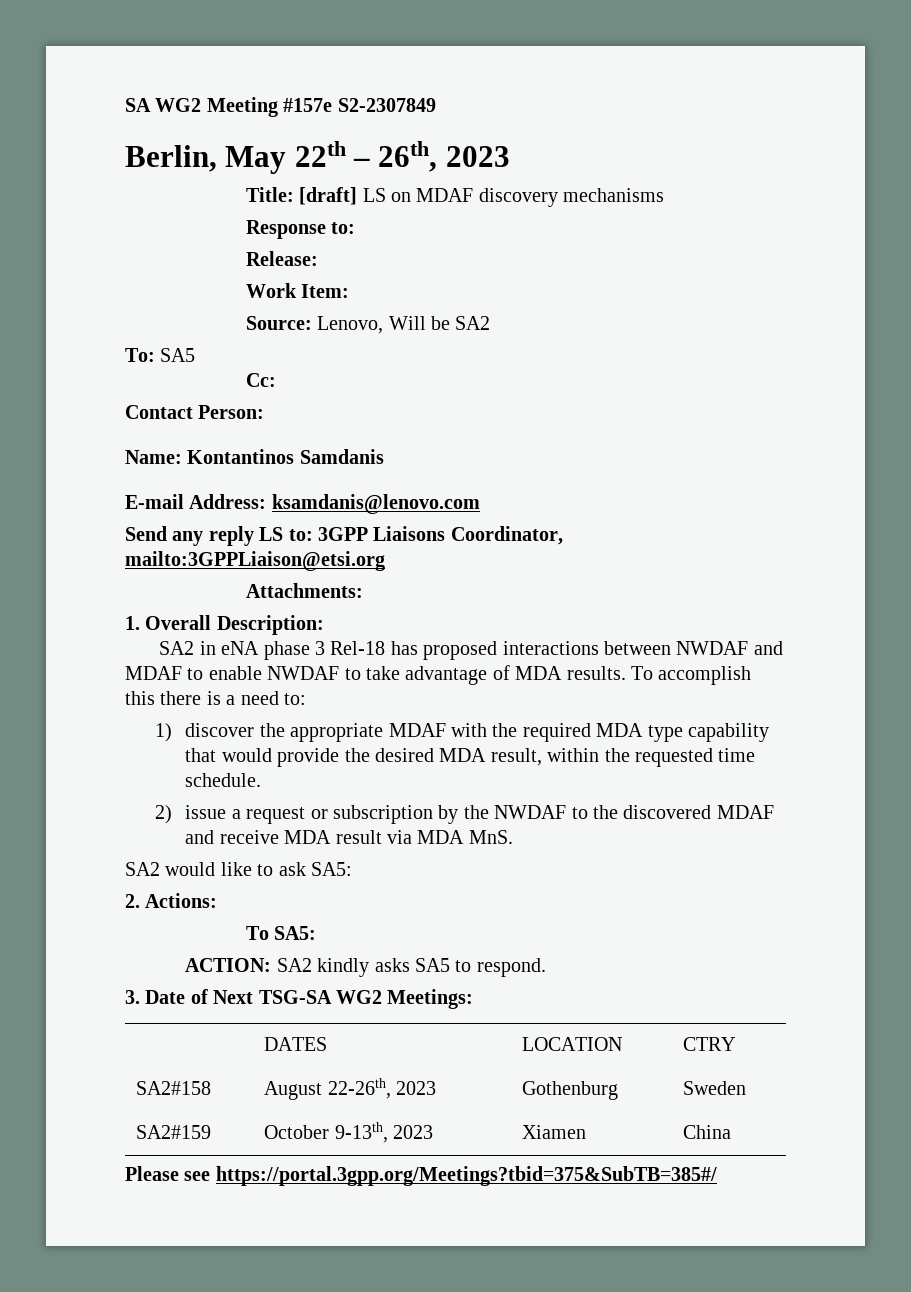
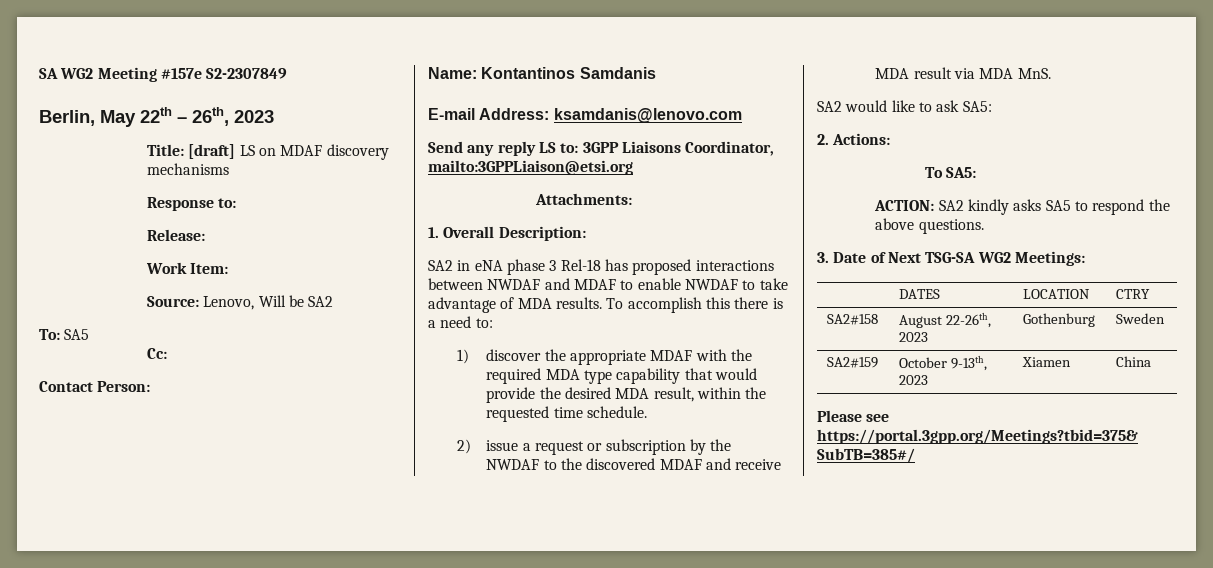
- ACTION: SA2 kindly asks SA5 to respond.
+ ACTION: SA2 kindly asks SA5 to respond the above questions.

